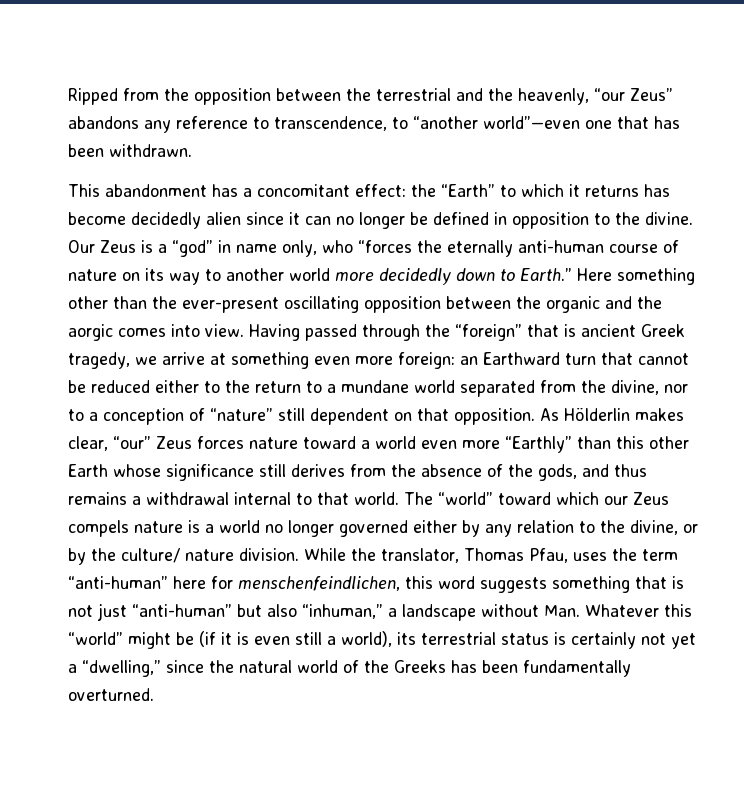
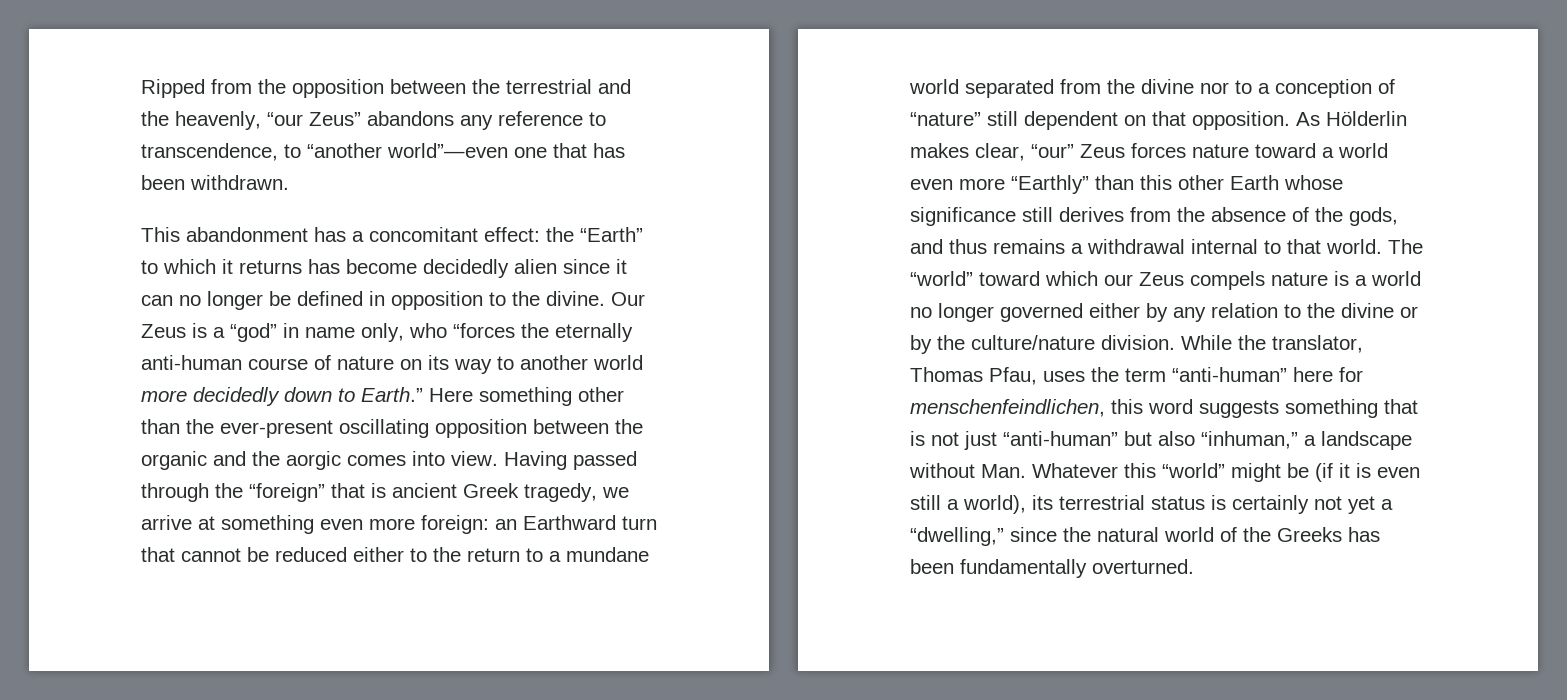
- Having passed through the “foreign” that is ancient Greek tragedy, we arrive at something even more foreign: an Earthward turn that cannot be reduced either to the return to a mundane world separated from the divine, nor to a conception of “nature” still dependent on that opposition.
+ Having passed through the “foreign” that is ancient Greek tragedy, we arrive at something even more foreign: an Earthward turn that cannot be reduced either to the return to a mundane world separated from the divine nor to a conception of “nature” still dependent on that opposition.
- The “world” toward which our Zeus compels nature is a world no longer governed either by any relation to the divine, or by the culture/ nature division.
+ The “world” toward which our Zeus compels nature is a world no longer governed either by any relation to the divine or by the culture/nature division.

